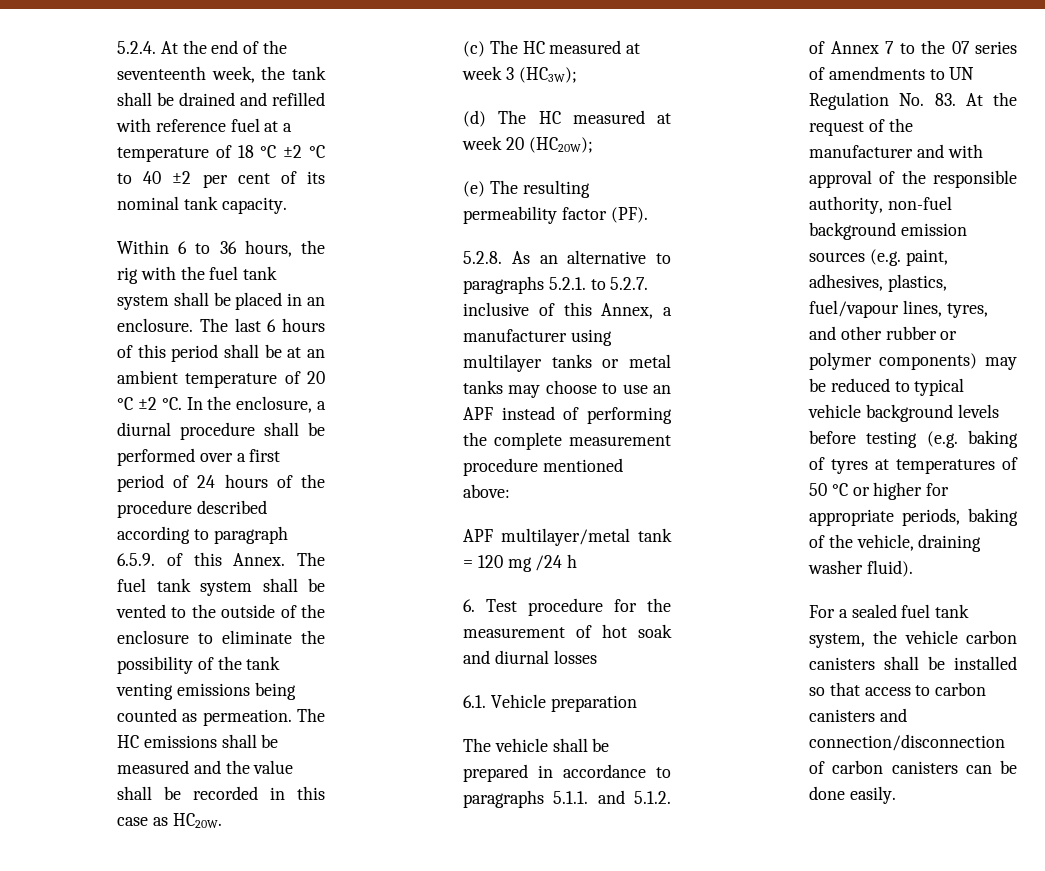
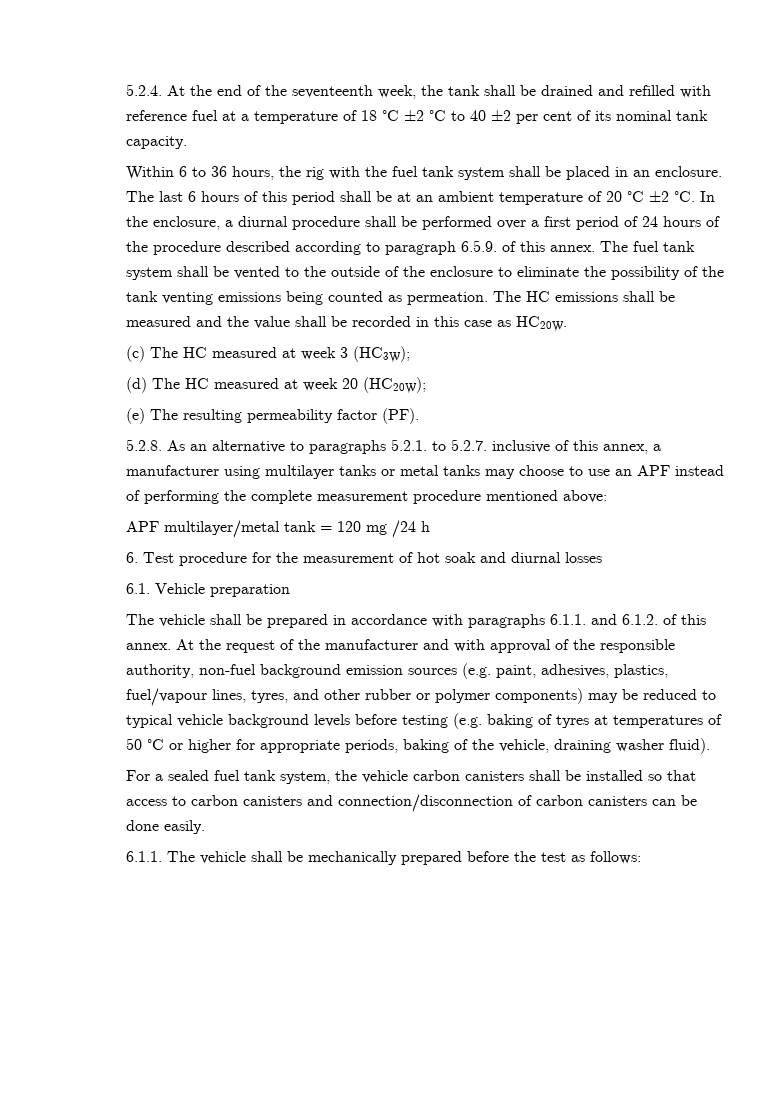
- In the enclosure, a diurnal procedure shall be performed over a first period of 24 hours of the procedure described according to paragraph 6.5.9. of this Annex.
+ In the enclosure, a diurnal procedure shall be performed over a first period of 24 hours of the procedure described according to paragraph 6.5.9. of this annex.
- 5.2.8. As an alternative to paragraphs 5.2.1. to 5.2.7. inclusive of this Annex, a manufacturer using multilayer tanks or metal tanks may choose to use an APF instead of performing the complete measurement procedure mentioned above:
+ 5.2.8. As an alternative to paragraphs 5.2.1. to 5.2.7. inclusive of this annex, a manufacturer using multilayer tanks or metal tanks may choose to use an APF instead of performing the complete measurement procedure mentioned above:
- The vehicle shall be prepared in accordance to paragraphs 5.1.1. and 5.1.2. of Annex 7 to the 07 series of amendments to UN Regulation No. 83. At the request of the manufacturer and with approval of the responsible authority, non-fuel background emission sources (e.g. paint, adhesives, plastics, fuel/vapour lines, tyres, and other rubber or polymer components) may be reduced to typical vehicle background levels before testing (e.g. baking of tyres at temperatures of 50 °C or higher for appropriate periods, baking of the vehicle, draining washer fluid).
+ The vehicle shall be prepared in accordance with paragraphs 6.1.1. and 6.1.2. of this annex. At the request of the manufacturer and with approval of the responsible authority, non-fuel background emission sources (e.g. paint, adhesives, plastics, fuel/vapour lines, tyres, and other rubber or polymer components) may be reduced to typical vehicle background levels before testing (e.g. baking of tyres at temperatures of 50 °C or higher for appropriate periods, baking of the vehicle, draining washer fluid).
+ 6.1.1. The vehicle shall be mechanically prepared before the test as follows:

